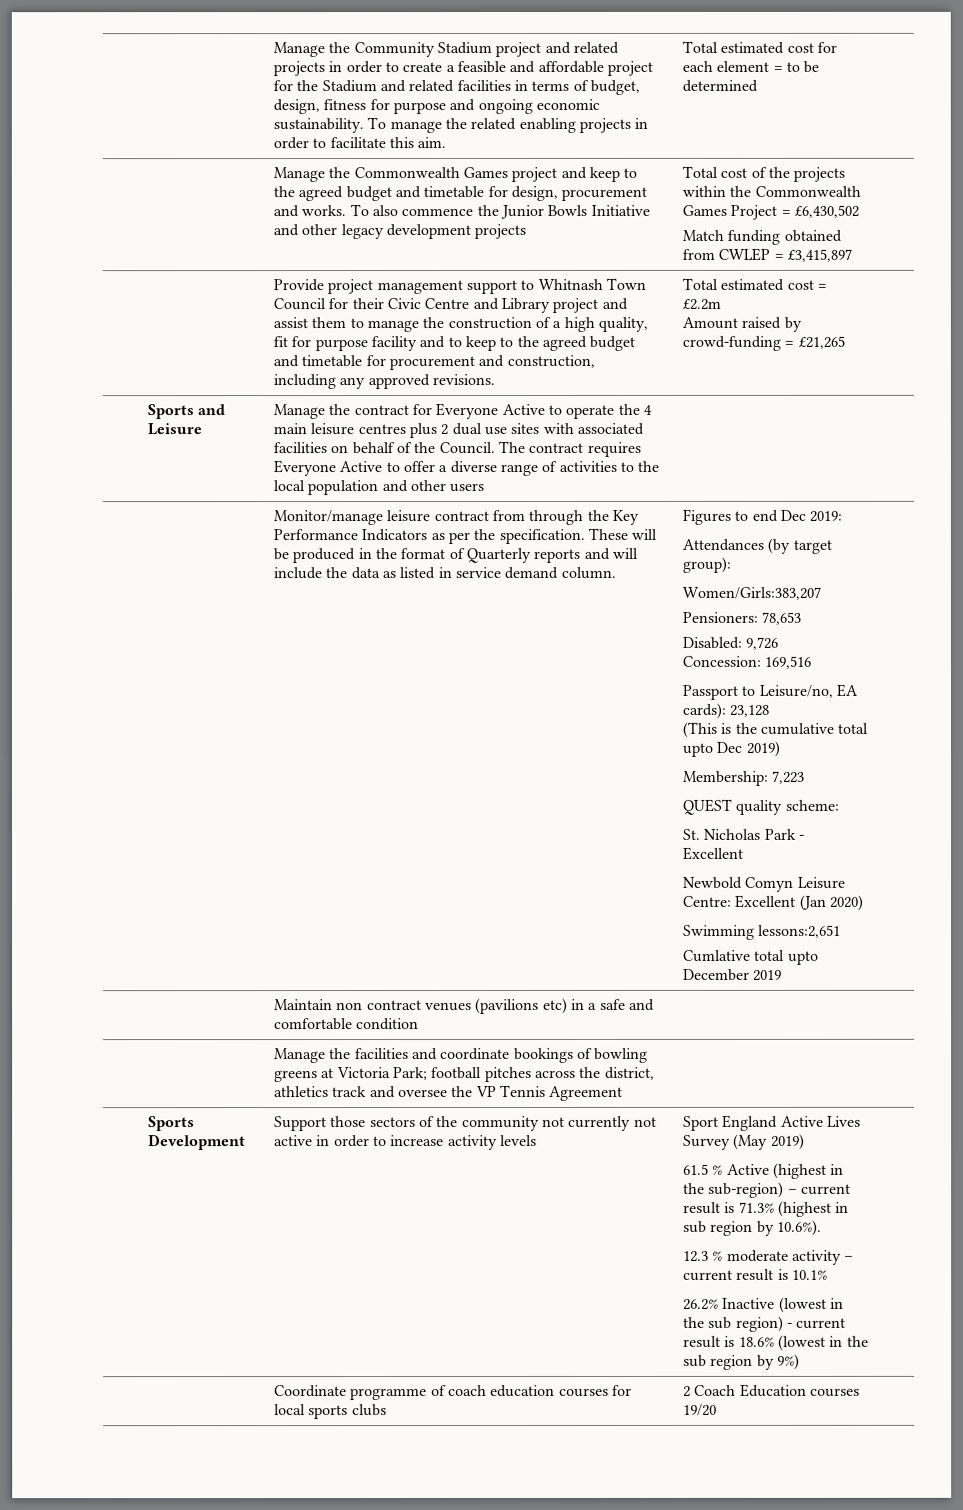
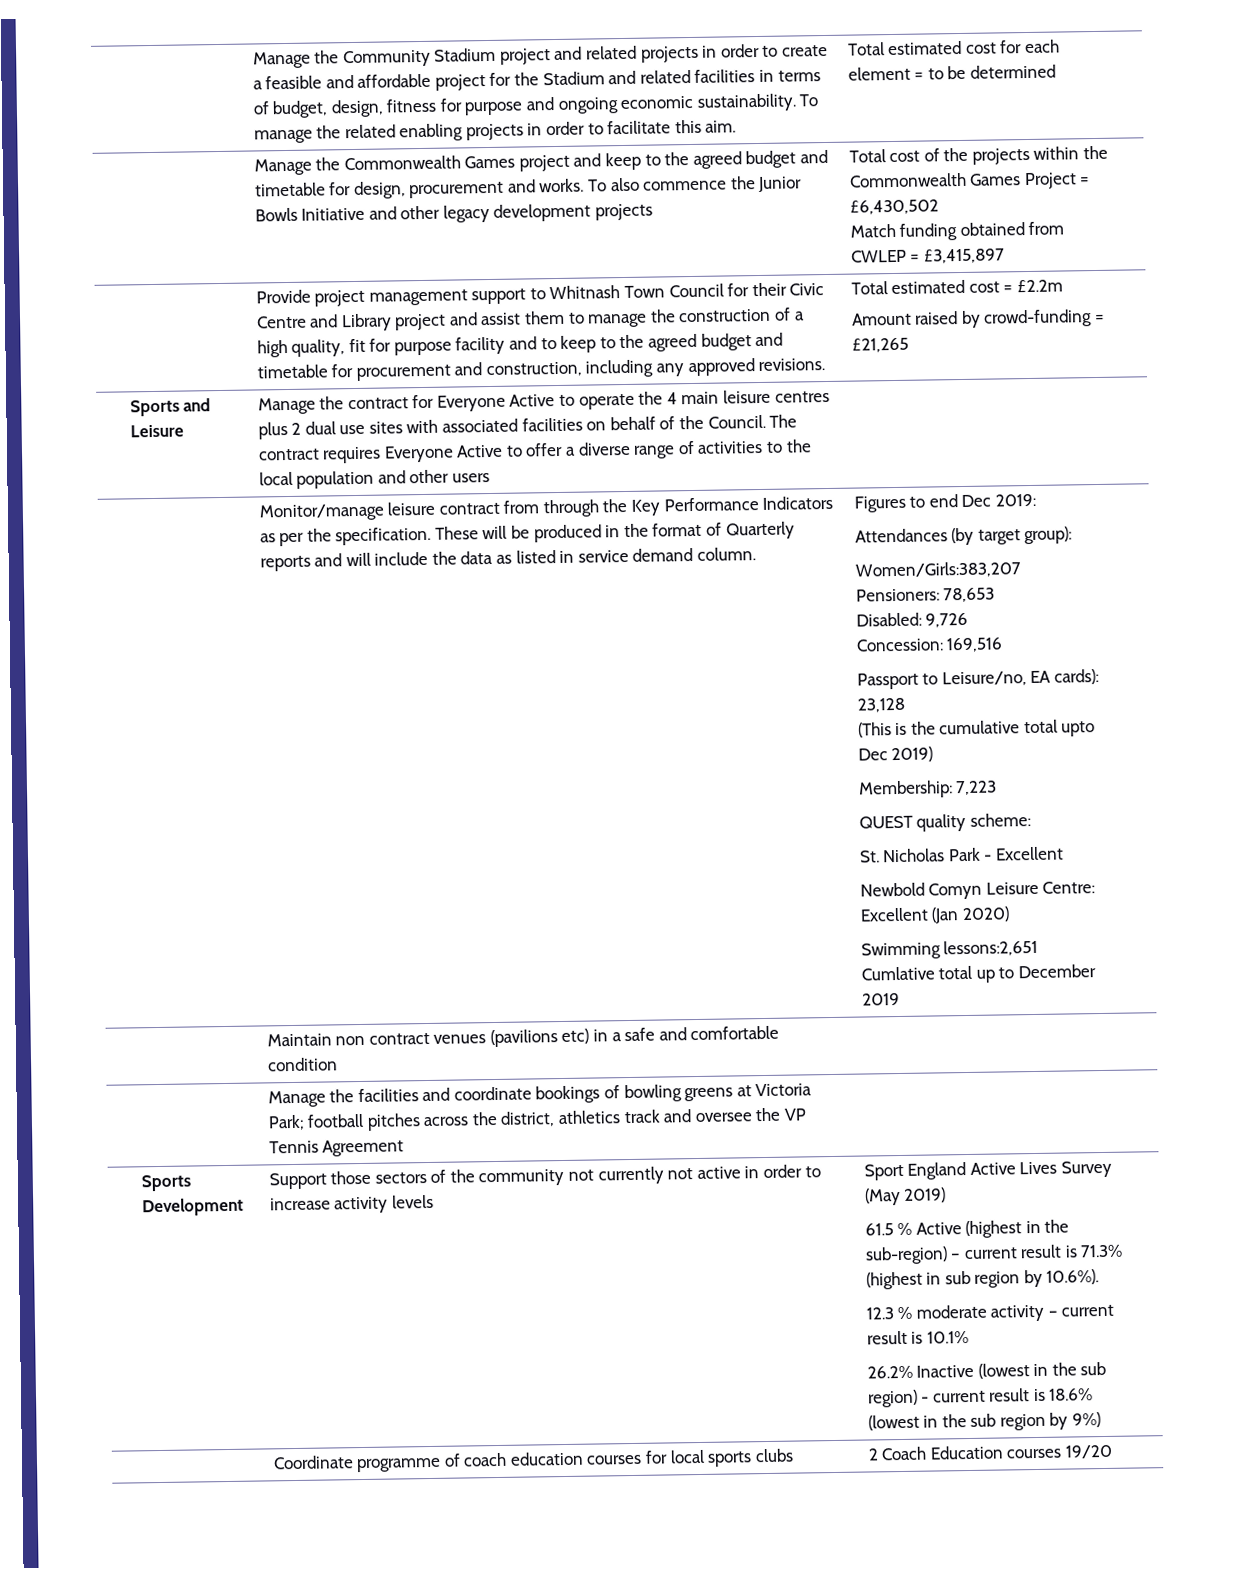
- Cumlative total upto December 2019
+ Cumlative total up to December 2019

